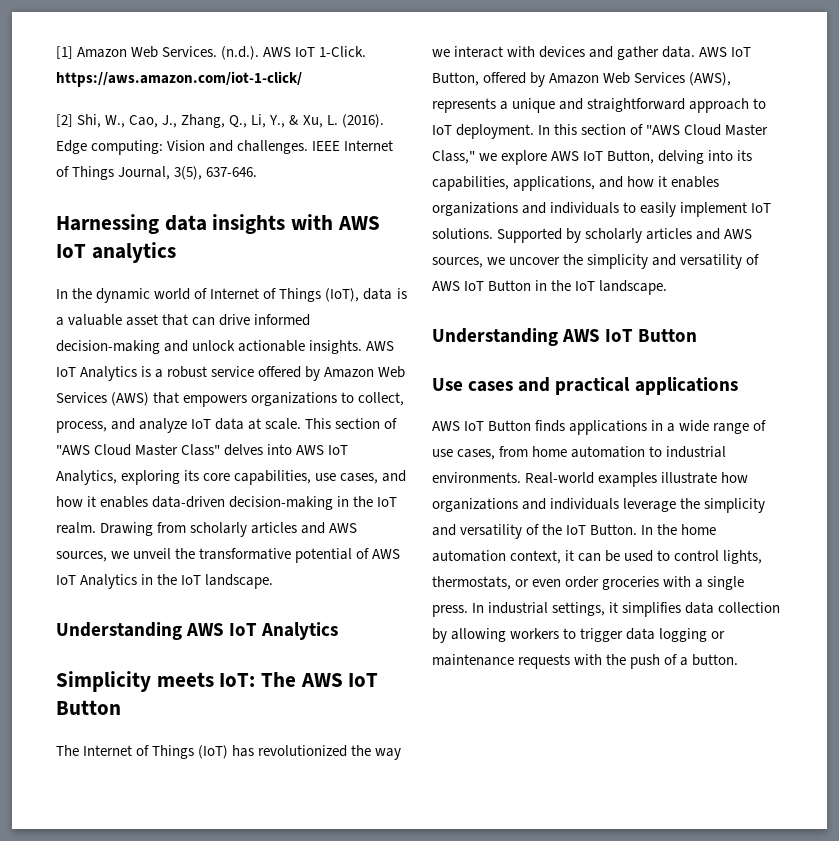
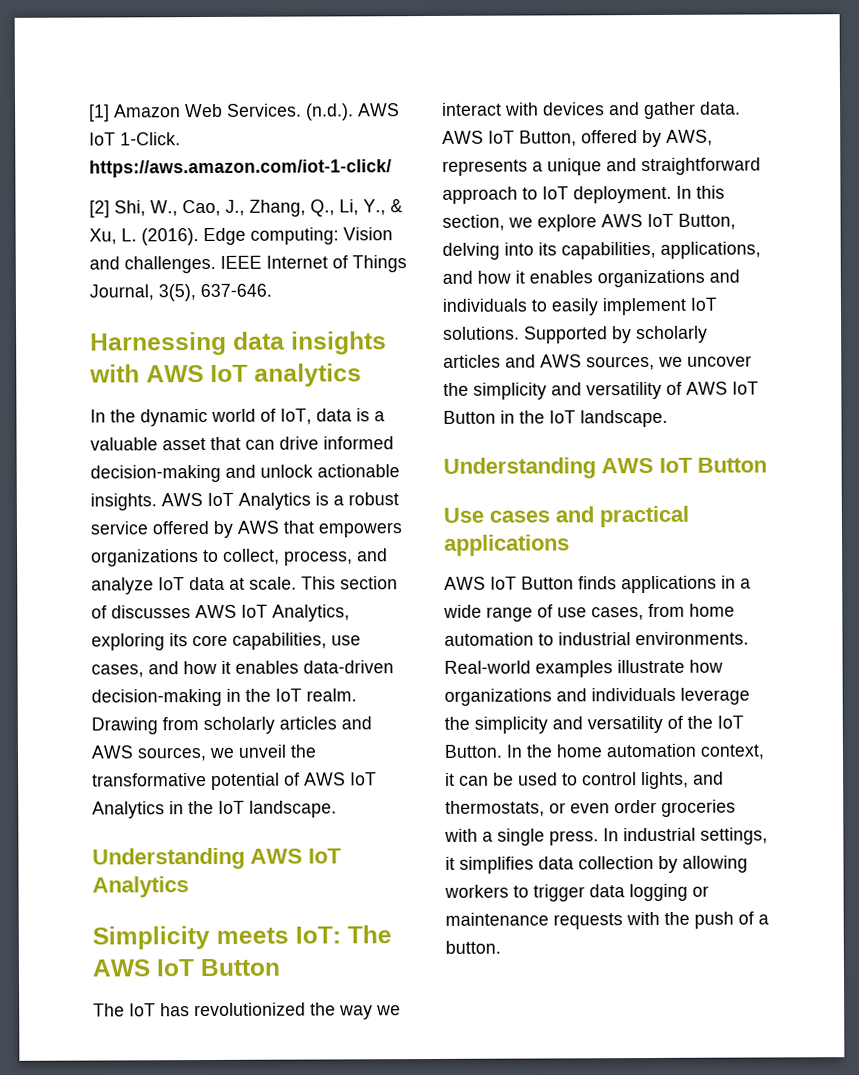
- In the dynamic world of Internet of Things (IoT), data is a valuable asset that can drive informed decision-making and unlock actionable insights.
+ In the dynamic world of IoT, data is a valuable asset that can drive informed decision-making and unlock actionable insights.
- AWS IoT Analytics is a robust service offered by Amazon Web Services (AWS) that empowers organizations to collect, process, and analyze IoT data at scale.
+ AWS IoT Analytics is a robust service offered by AWS that empowers organizations to collect, process, and analyze IoT data at scale.
- This section of "AWS Cloud Master Class" delves into AWS IoT Analytics, exploring its core capabilities, use cases, and how it enables data-driven decision-making in the IoT realm.
+ This section of discusses AWS IoT Analytics, exploring its core capabilities, use cases, and how it enables data-driven decision-making in the IoT realm.
- The Internet of Things (IoT) has revolutionized the way we interact with devices and gather data.
+ The IoT has revolutionized the way we interact with devices and gather data.
- AWS IoT Button, offered by Amazon Web Services (AWS), represents a unique and straightforward approach to IoT deployment.
+ AWS IoT Button, offered by AWS, represents a unique and straightforward approach to IoT deployment.
- In this section of "AWS Cloud Master Class," we explore AWS IoT Button, delving into its capabilities, applications, and how it enables organizations and individuals to easily implement IoT solutions.
+ In this section, we explore AWS IoT Button, delving into its capabilities, applications, and how it enables organizations and individuals to easily implement IoT solutions.
- In the home automation context, it can be used to control lights, thermostats, or even order groceries with a single press.
+ In the home automation context, it can be used to control lights, and thermostats, or even order groceries with a single press.

